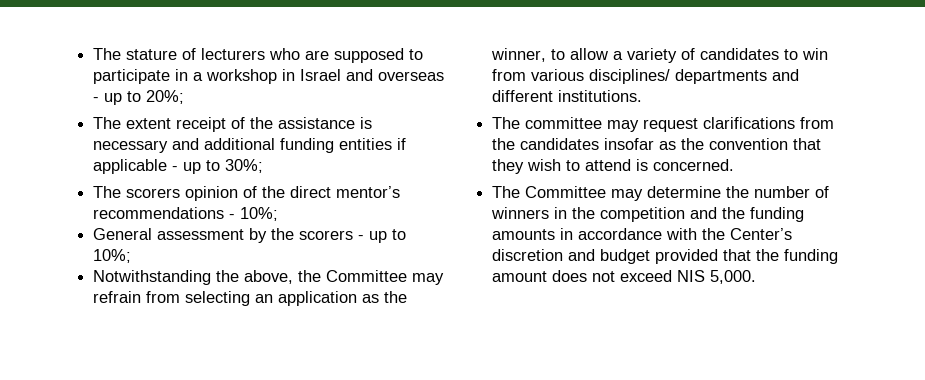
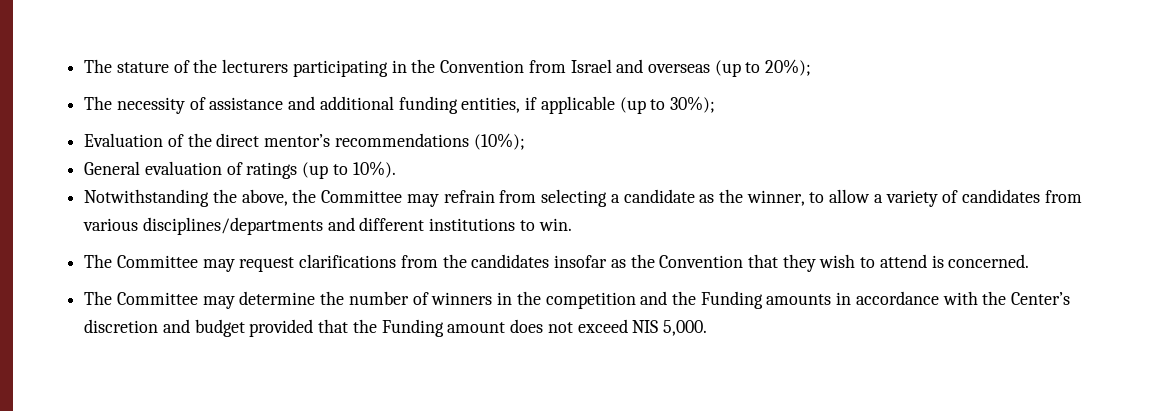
- The stature of lecturers who are supposed to participate in a workshop in Israel and overseas - up to 20%;
- The extent receipt of the assistance is necessary and additional funding entities if applicable - up to 30%;
- The scorers opinion of the direct mentor’s recommendations - 10%;
+ The stature of the lecturers participating in the Convention from Israel and overseas (up to 20%);
+ The necessity of assistance and additional funding entities, if applicable (up to 30%);
+ Evaluation of the direct mentor’s recommendations (10%);
- General assessment by the scorers - up to 10%;
+ General evaluation of ratings (up to 10%).
- Notwithstanding the above, the Committee may refrain from selecting an application as the winner, to allow a variety of candidates to win from various disciplines/ departments and different institutions.
- The committee may request clarifications from the candidates insofar as the convention that they wish to attend is concerned.
+ Notwithstanding the above, the Committee may refrain from selecting a candidate as the winner, to allow a variety of candidates from various disciplines/departments and different institutions to win.
+ The Committee may request clarifications from the candidates insofar as the Convention that they wish to attend is concerned.
- The Committee may determine the number of winners in the competition and the funding amounts in accordance with the Center’s discretion and budget provided that the funding amount does not exceed NIS 5,000.
+ The Committee may determine the number of winners in the competition and the Funding amounts in accordance with the Center’s discretion and budget provided that the Funding amount does not exceed NIS 5,000.

